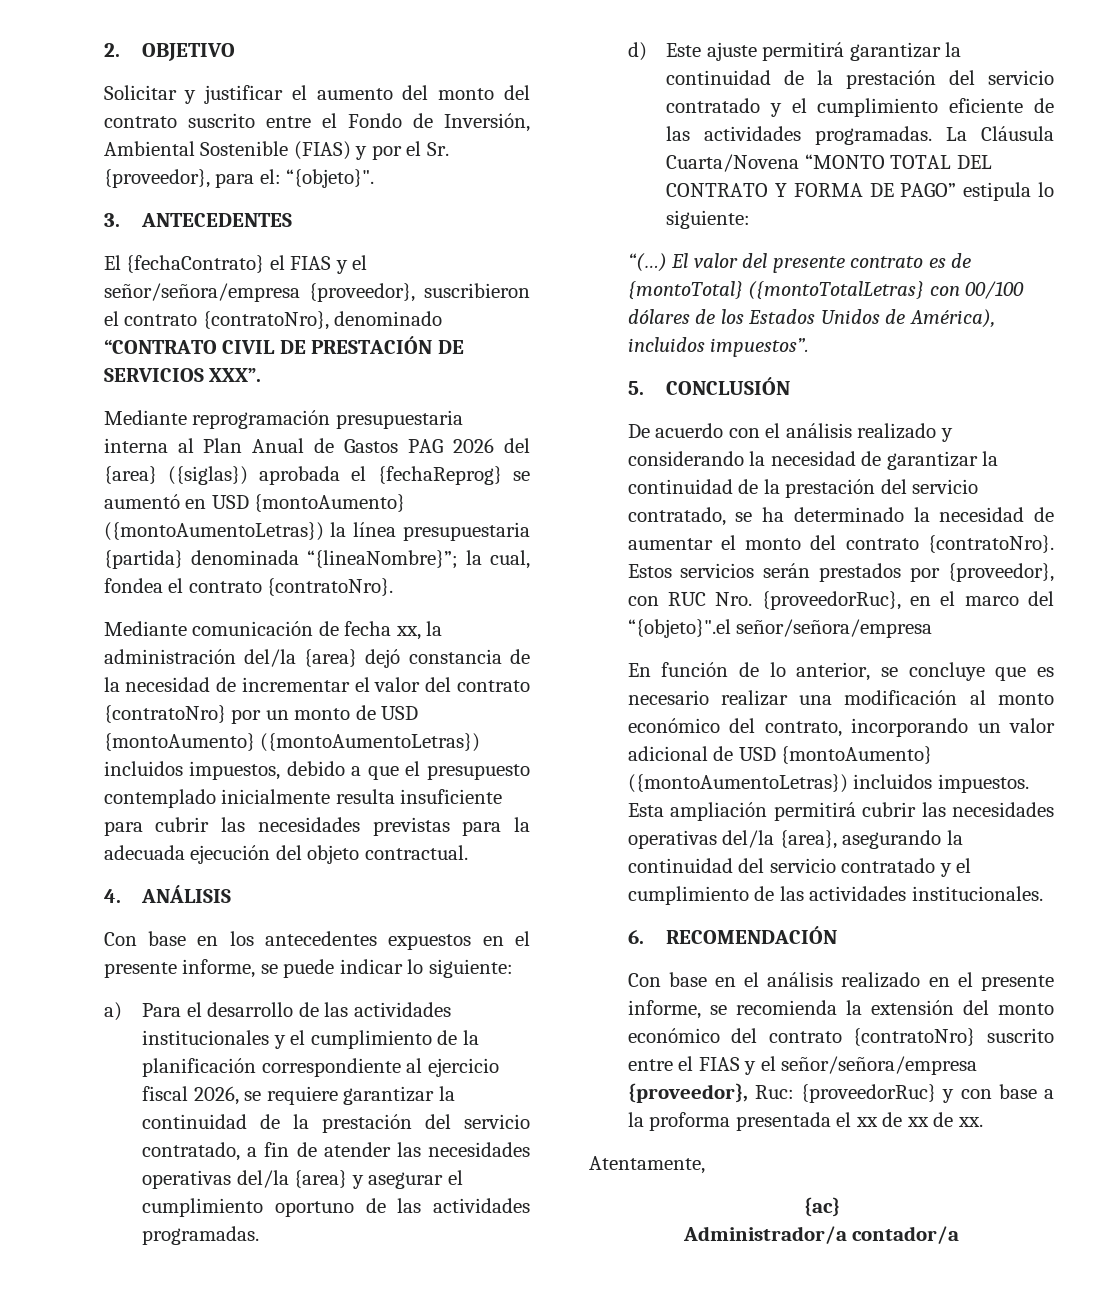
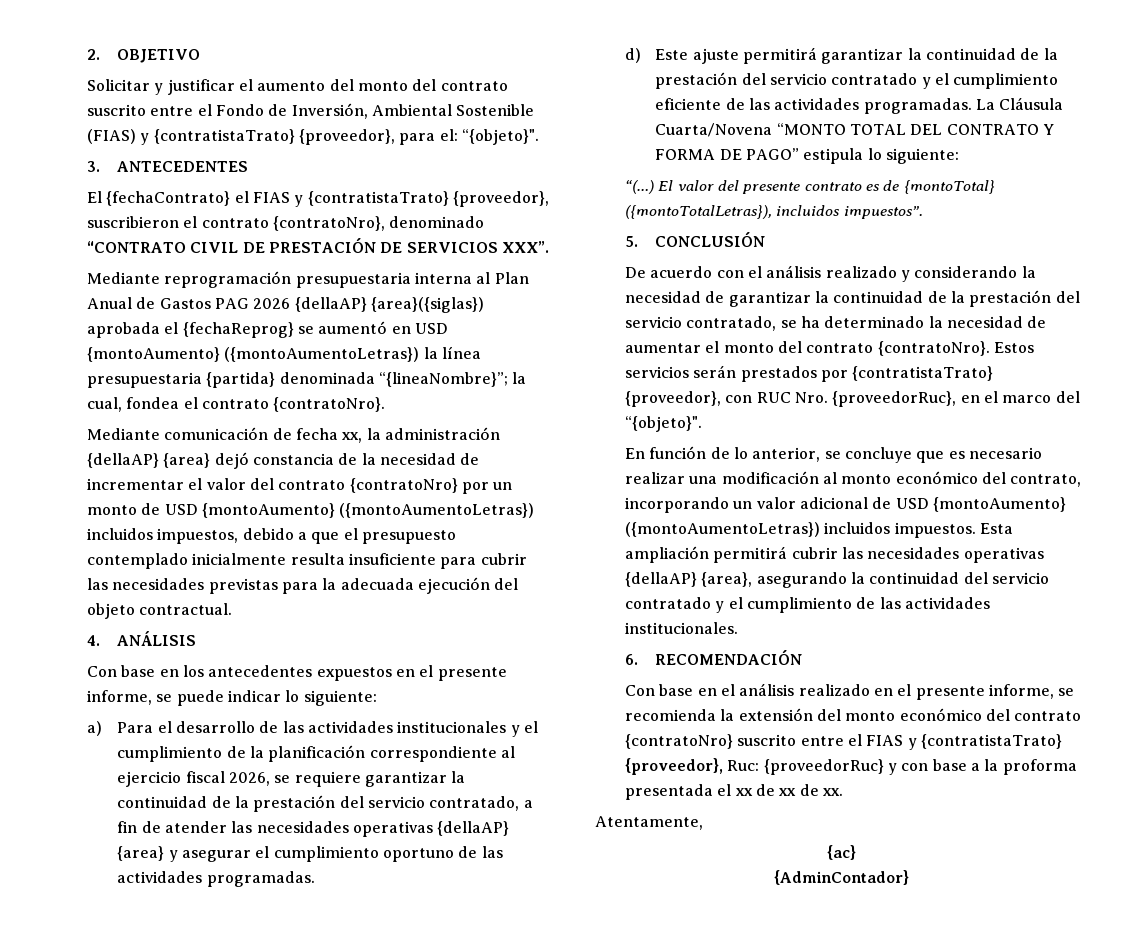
- Solicitar y justificar el aumento del monto del contrato suscrito entre el Fondo de Inversión, Ambiental Sostenible (FIAS) y por el Sr. {proveedor}, para el: “{objeto}".
+ Solicitar y justificar el aumento del monto del contrato suscrito entre el Fondo de Inversión, Ambiental Sostenible (FIAS) y {contratistaTrato} {proveedor}, para el: “{objeto}".
- El {fechaContrato} el FIAS y el señor/señora/empresa {proveedor}, suscribieron el contrato {contratoNro}, denominado “CONTRATO CIVIL DE PRESTACIÓN DE SERVICIOS XXX”.
+ El {fechaContrato} el FIAS y {contratistaTrato} {proveedor}, suscribieron el contrato {contratoNro}, denominado “CONTRATO CIVIL DE PRESTACIÓN DE SERVICIOS XXX”.
- Mediante reprogramación presupuestaria interna al Plan Anual de Gastos PAG 2026 del {area} ({siglas}) aprobada el {fechaReprog} se aumentó en USD {montoAumento} ({montoAumentoLetras}) la línea presupuestaria {partida} denominada “{lineaNombre}”; la cual, fondea el contrato {contratoNro}.
+ Mediante reprogramación presupuestaria interna al Plan Anual de Gastos PAG 2026 {dellaAP} {area}({siglas}) aprobada el {fechaReprog} se aumentó en USD {montoAumento} ({montoAumentoLetras}) la línea presupuestaria {partida} denominada “{lineaNombre}”; la cual, fondea el contrato {contratoNro}.
- Mediante comunicación de fecha xx, la administración del/la {area} dejó constancia de la necesidad de incrementar el valor del contrato {contratoNro} por un monto de USD {montoAumento} ({montoAumentoLetras}) incluidos impuestos, debido a que el presupuesto contemplado inicialmente resulta insuficiente para cubrir las necesidades previstas para la adecuada ejecución del objeto contractual.
+ Mediante comunicación de fecha xx, la administración {dellaAP} {area} dejó constancia de la necesidad de incrementar el valor del contrato {contratoNro} por un monto de USD {montoAumento} ({montoAumentoLetras}) incluidos impuestos, debido a que el presupuesto contemplado inicialmente resulta insuficiente para cubrir las necesidades previstas para la adecuada ejecución del objeto contractual.
- a) Para el desarrollo de las actividades institucionales y el cumplimiento de la planificación correspondiente al ejercicio fiscal 2026, se requiere garantizar la continuidad de la prestación del servicio contratado, a fin de atender las necesidades operativas del/la {area} y asegurar el cumplimiento oportuno de las actividades programadas.
+ a) Para el desarrollo de las actividades institucionales y el cumplimiento de la planificación correspondiente al ejercicio fiscal 2026, se requiere garantizar la continuidad de la prestación del servicio contratado, a fin de atender las necesidades operativas {dellaAP} {area} y asegurar el cumplimiento oportuno de las actividades programadas.
- El valor del presente contrato es de {montoTotal} ({montoTotalLetras} con 00/100 dólares de los Estados Unidos de América), incluidos impuestos”.
+ El valor del presente contrato es de {montoTotal} ({montoTotalLetras}), incluidos impuestos”.
- Estos servicios serán prestados por {proveedor}, con RUC Nro. {proveedorRuc}, en el marco del “{objeto}".el señor/señora/empresa
+ Estos servicios serán prestados por {contratistaTrato} {proveedor}, con RUC Nro. {proveedorRuc}, en el marco del “{objeto}".
- Esta ampliación permitirá cubrir las necesidades operativas del/la {area}, asegurando la continuidad del servicio contratado y el cumplimiento de las actividades institucionales.
+ Esta ampliación permitirá cubrir las necesidades operativas {dellaAP} {area}, asegurando la continuidad del servicio contratado y el cumplimiento de las actividades institucionales.
- Con base en el análisis realizado en el presente informe, se recomienda la extensión del monto económico del contrato {contratoNro} suscrito entre el FIAS y el señor/señora/empresa {proveedor}, Ruc: {proveedorRuc} y con base a la proforma presentada el xx de xx de xx.
+ Con base en el análisis realizado en el presente informe, se recomienda la extensión del monto económico del contrato {contratoNro} suscrito entre el FIAS y {contratistaTrato} {proveedor}, Ruc: {proveedorRuc} y con base a la proforma presentada el xx de xx de xx.
- Administrador/a contador/a
+ {AdminContador}

